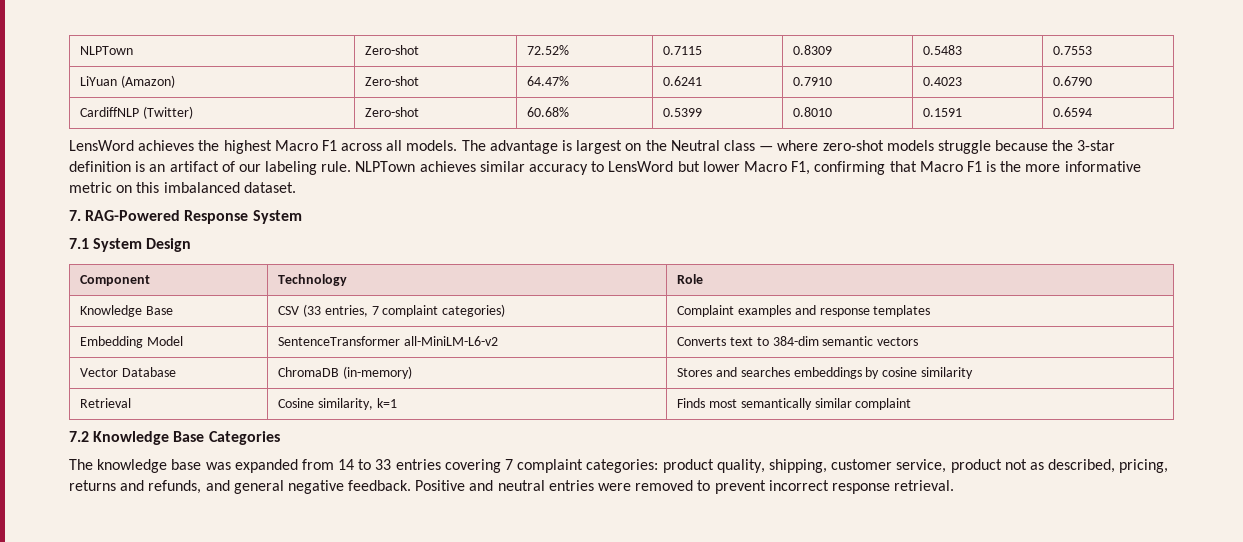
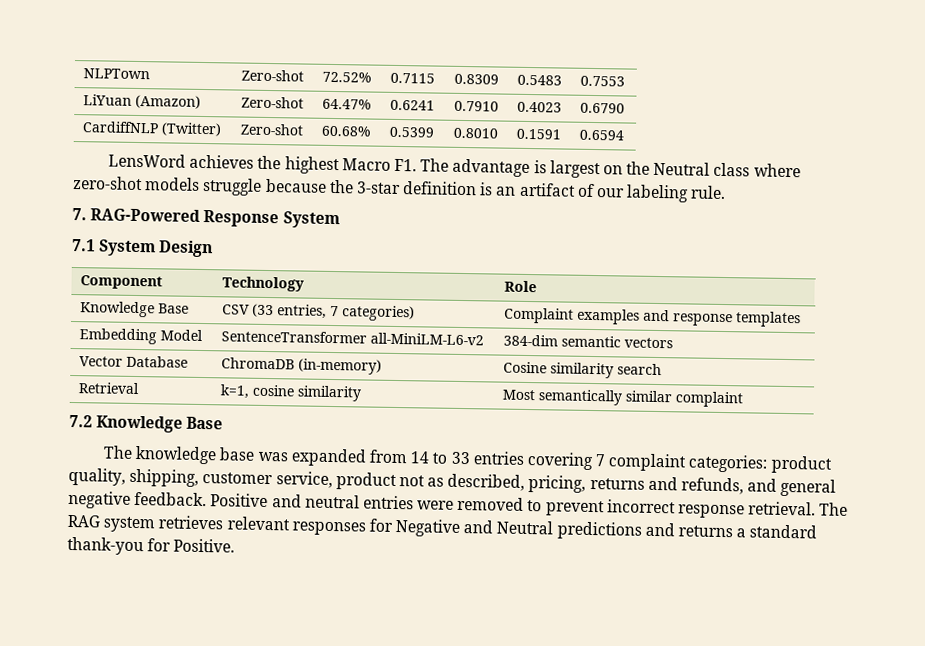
- LensWord achieves the highest Macro F1 across all models. The advantage is largest on the Neutral class — where zero-shot models struggle because the 3-star definition is an artifact of our labeling rule. NLPTown achieves similar accuracy to LensWord but lower Macro F1, confirming that Macro F1 is the more informative metric on this imbalanced dataset.
+ LensWord achieves the highest Macro F1. The advantage is largest on the Neutral class where zero-shot models struggle because the 3-star definition is an artifact of our labeling rule.
- Knowledge Base | CSV (33 entries, 7 complaint categories) | Complaint examples and response templates
+ Knowledge Base | CSV (33 entries, 7 categories) | Complaint examples and response templates
- Embedding Model | SentenceTransformer all-MiniLM-L6-v2 | Converts text to 384-dim semantic vectors
+ Embedding Model | SentenceTransformer all-MiniLM-L6-v2 | 384-dim semantic vectors
- Vector Database | ChromaDB (in-memory) | Stores and searches embeddings by cosine similarity
+ Vector Database | ChromaDB (in-memory) | Cosine similarity search
- Retrieval | Cosine similarity, k=1 | Finds most semantically similar complaint
+ Retrieval | k=1, cosine similarity | Most semantically similar complaint
- 7.2 Knowledge Base Categories
+ 7.2 Knowledge Base
+ The RAG system retrieves relevant responses for Negative and Neutral predictions and returns a standard thank-you for Positive.

